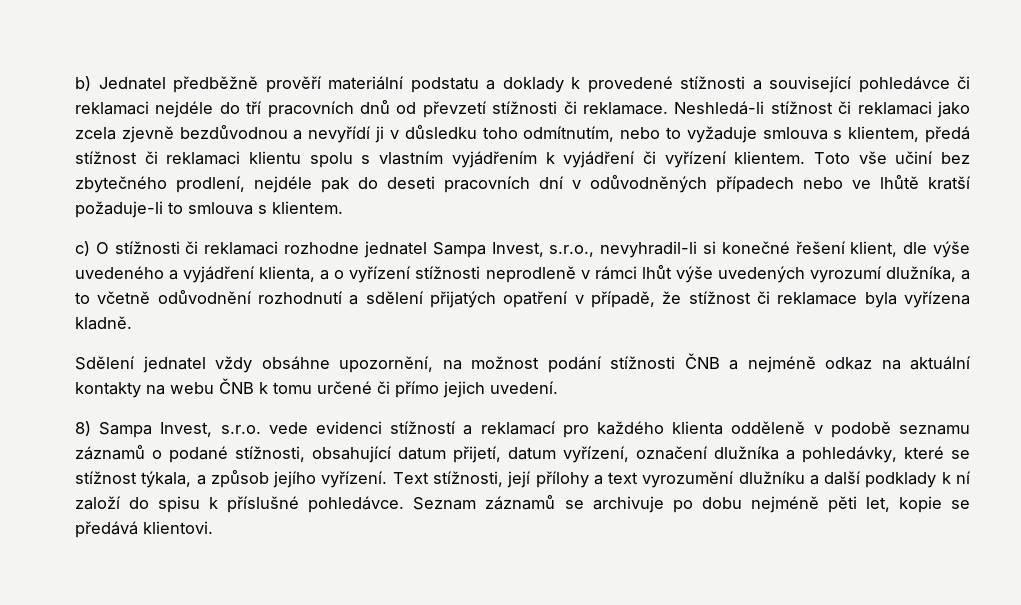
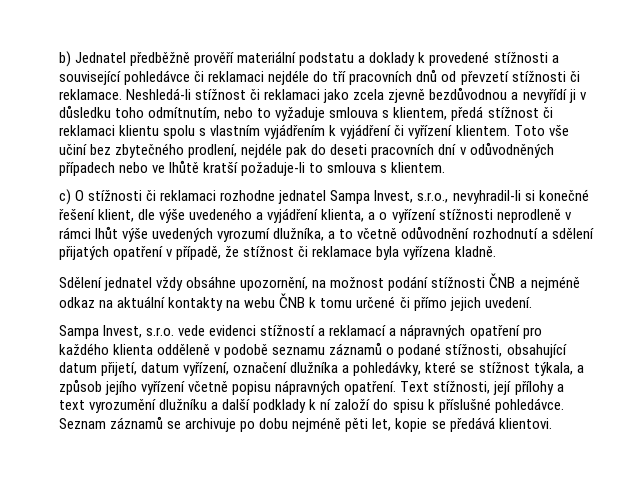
- 8) Sampa Invest, s.r.o. vede evidenci stížností a reklamací pro každého klienta odděleně v podobě seznamu záznamů o podané stížnosti, obsahující datum přijetí, datum vyřízení, označení dlužníka a pohledávky, které se stížnost týkala, a způsob jejího vyřízení.
+ Sampa Invest, s.r.o. vede evidenci stížností a reklamací a nápravných opatření pro každého klienta odděleně v podobě seznamu záznamů o podané stížnosti, obsahující datum přijetí, datum vyřízení, označení dlužníka a pohledávky, které se stížnost týkala, a způsob jejího vyřízení včetně popisu nápravných opatření.

